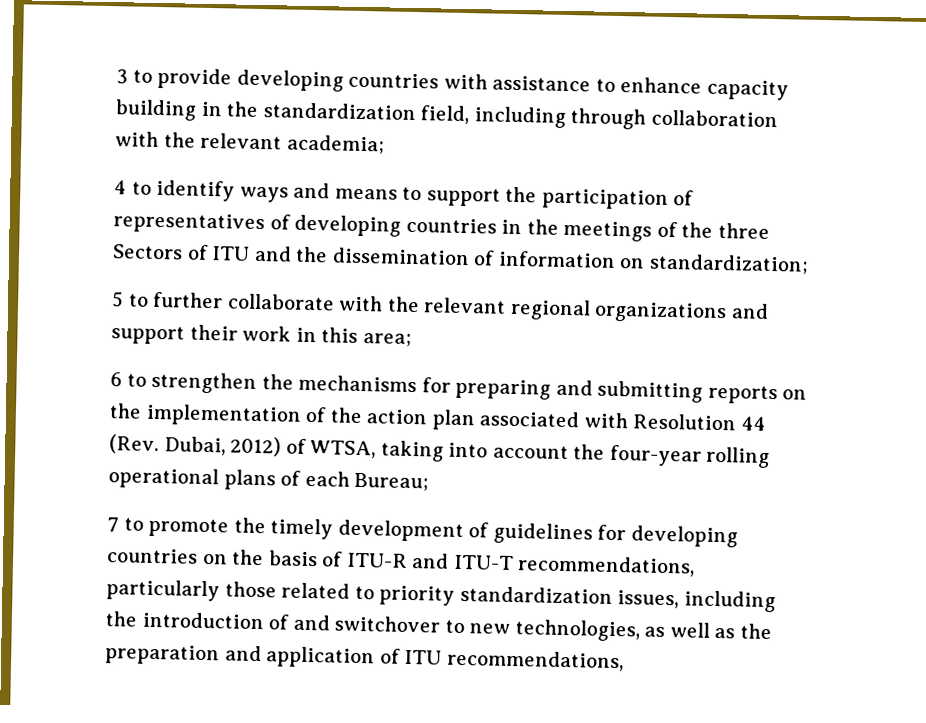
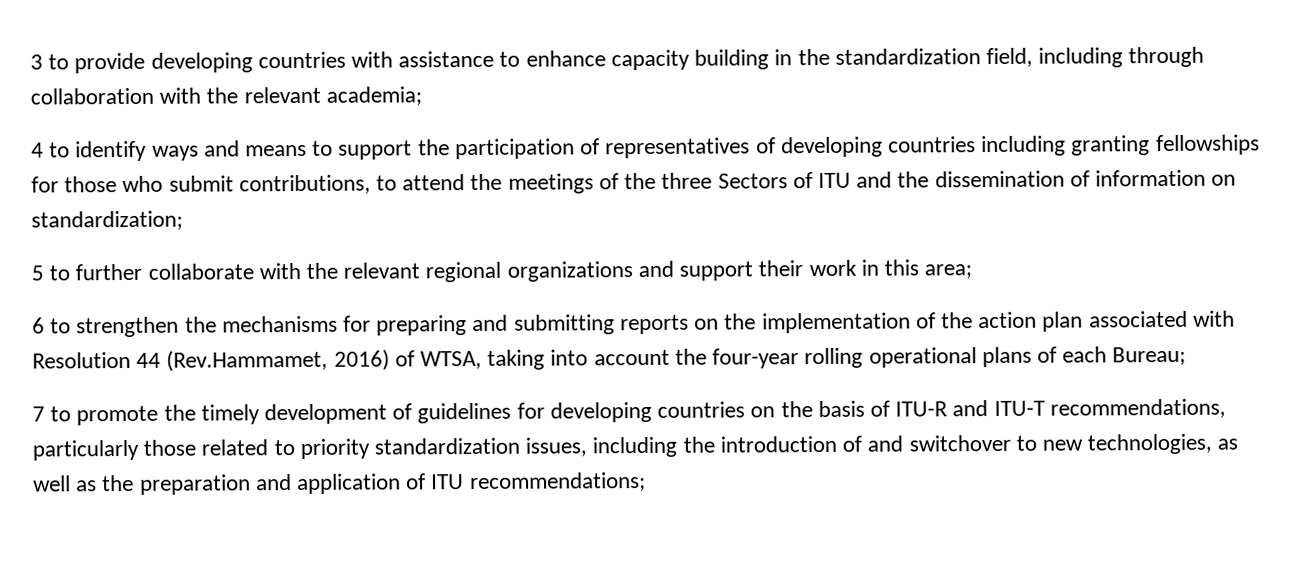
- 4 to identify ways and means to support the participation of representatives of developing countries in the meetings of the three Sectors of ITU and the dissemination of information on standardization;
+ 4 to identify ways and means to support the participation of representatives of developing countries including granting fellowships for those who submit contributions, to attend the meetings of the three Sectors of ITU and the dissemination of information on standardization;
- 6 to strengthen the mechanisms for preparing and submitting reports on the implementation of the action plan associated with Resolution 44 (Rev. Dubai, 2012) of WTSA, taking into account the four-year rolling operational plans of each Bureau;
+ 6 to strengthen the mechanisms for preparing and submitting reports on the implementation of the action plan associated with Resolution 44 (Rev.Hammamet, 2016) of WTSA, taking into account the four-year rolling operational plans of each Bureau;
- 7 to promote the timely development of guidelines for developing countries on the basis of ITU-R and ITU-T recommendations, particularly those related to priority standardization issues, including the introduction of and switchover to new technologies, as well as the preparation and application of ITU recommendations,
+ 7 to promote the timely development of guidelines for developing countries on the basis of ITU-R and ITU-T recommendations, particularly those related to priority standardization issues, including the introduction of and switchover to new technologies, as well as the preparation and application of ITU recommendations;

